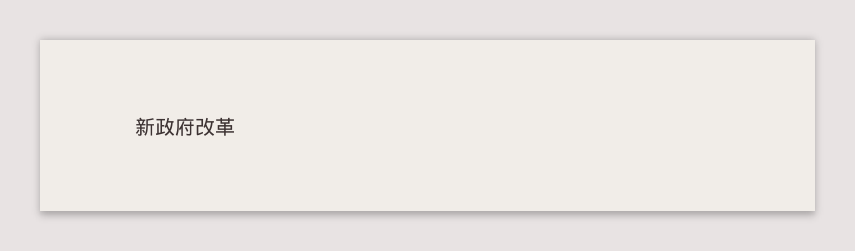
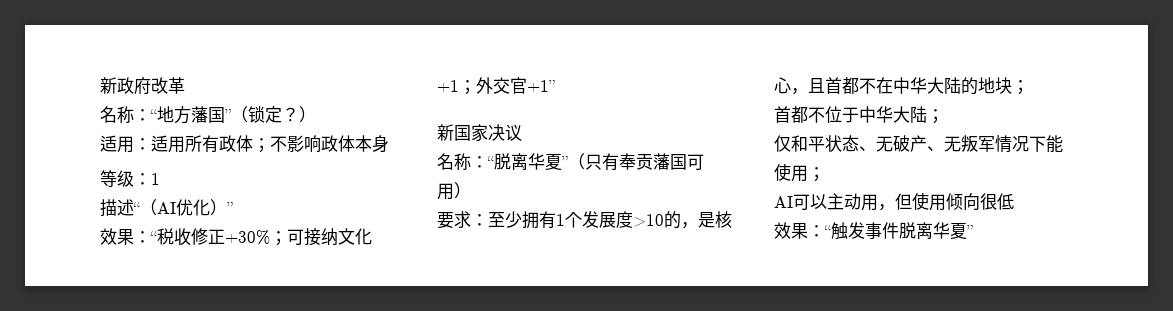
+ 名称：“地方藩国”（锁定？）
+ 适用：适用所有政体；不影响政体本身
+ 等级：1
+ 描述“（AI优化）”
+ 效果：“税收修正+30%；可接纳文化+1；外交官+1”
+ 新国家决议
+ 名称：“脱离华夏”（只有奉贡藩国可用）
+ 要求：至少拥有1个发展度>10的，是核心，且首都不在中华大陆的地块；
+ 首都不位于中华大陆；
+ 仅和平状态、无破产、无叛军情况下能使用；
+ AI可以主动用，但使用倾向很低
+ 效果：“触发事件脱离华夏”

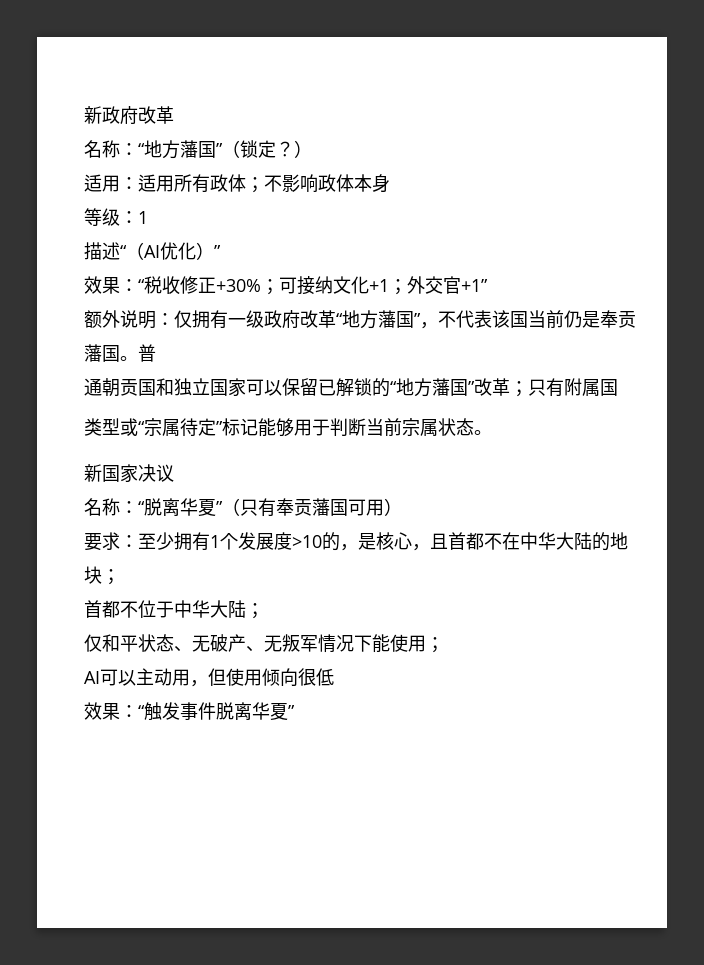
+ 额外说明：仅拥有一级政府改革“地方藩国”，不代表该国当前仍是奉贡藩国。普
+ 通朝贡国和独立国家可以保留已解锁的“地方藩国”改革；只有附属国
+ 类型或“宗属待定”标记能够用于判断当前宗属状态。

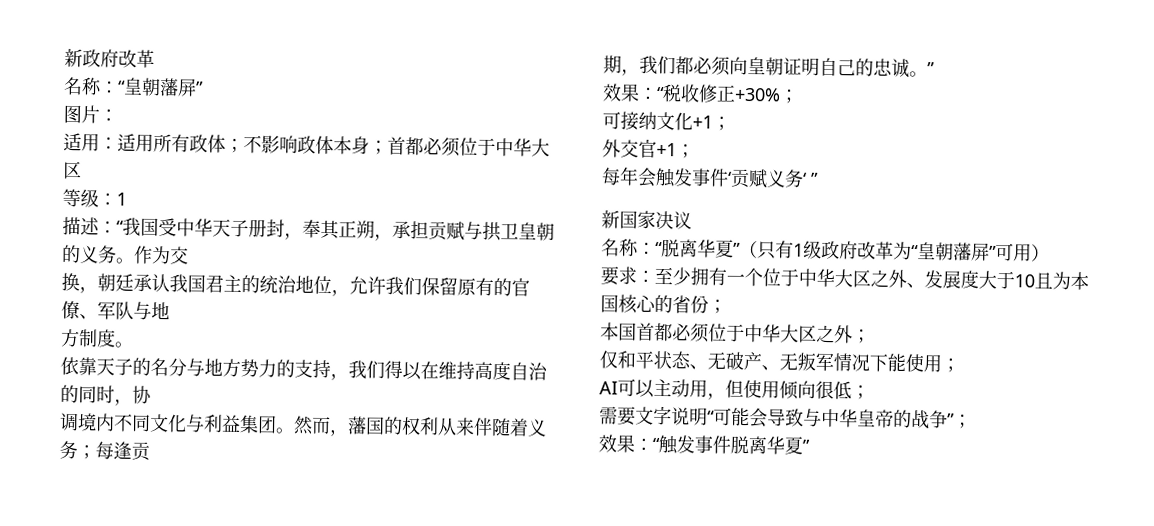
- 名称：“地方藩国”（锁定？）
+ 名称：“皇朝藩屏”
+ 图片：
- 适用：适用所有政体；不影响政体本身
+ 适用：适用所有政体；不影响政体本身；首都必须位于中华大区
  等级：1
- 描述“（AI优化）”
+ 描述：“我国受中华天子册封，奉其正朔，承担贡赋与拱卫皇朝的义务。作为交
+ 换，朝廷承认我国君主的统治地位，允许我们保留原有的官僚、军队与地
+ 方制度。
+ 依靠天子的名分与地方势力的支持，我们得以在维持高度自治的同时，协
+ 调境内不同文化与利益集团。然而，藩国的权利从来伴随着义务；每逢贡
+ 期，我们都必须向皇朝证明自己的忠诚。”
- 效果：“税收修正+30%；可接纳文化+1；外交官+1”
- 额外说明：仅拥有一级政府改革“地方藩国”，不代表该国当前仍是奉贡藩国。普
- 通朝贡国和独立国家可以保留已解锁的“地方藩国”改革；只有附属国
- 类型或“宗属待定”标记能够用于判断当前宗属状态。
+ 效果：“税收修正+30%；
+ 可接纳文化+1；
+ 外交官+1；
+ 每年会触发事件‘贡赋义务‘ ”
- 名称：“脱离华夏”（只有奉贡藩国可用）
+ 名称：“脱离华夏”（只有1级政府改革为“皇朝藩屏”可用）
- 要求：至少拥有1个发展度>10的，是核心，且首都不在中华大陆的地块；
- 首都不位于中华大陆；
+ 要求：至少拥有一个位于中华大区之外、发展度大于10且为本国核心的省份；
+ 本国首都必须位于中华大区之外；
- AI可以主动用，但使用倾向很低
+ AI可以主动用，但使用倾向很低；
+ 需要文字说明“可能会导致与中华皇帝的战争”；

